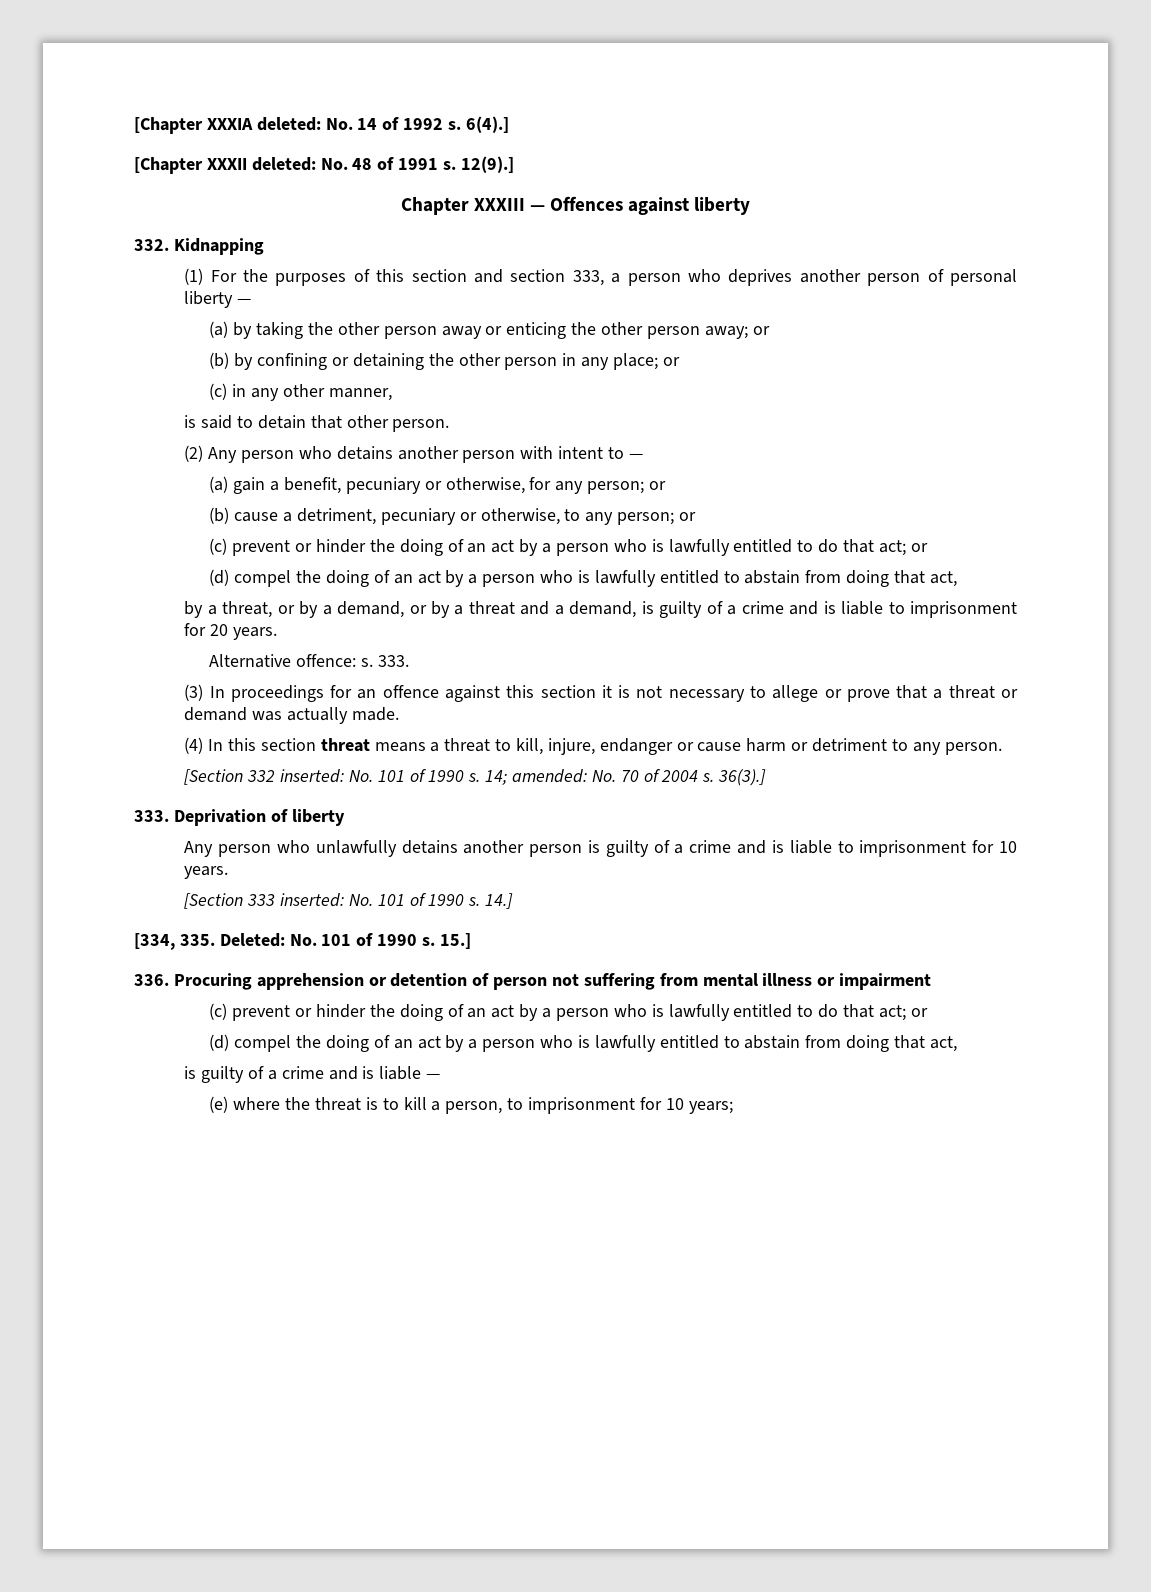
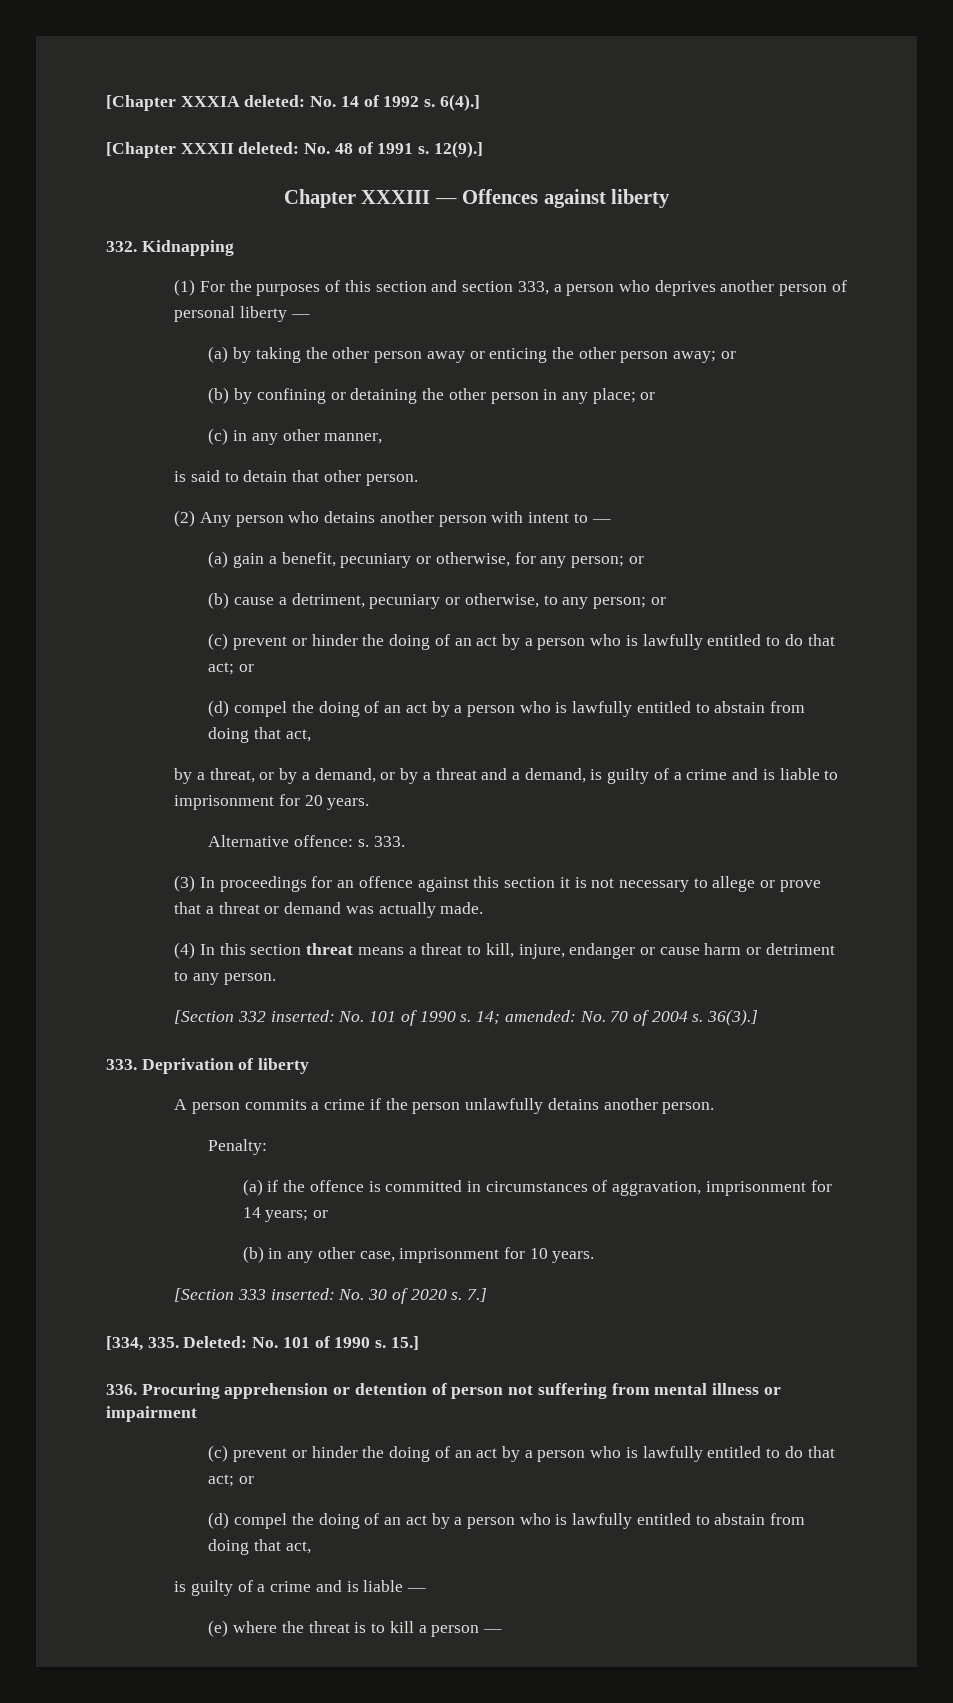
- Any person who unlawfully detains another person is guilty of a crime and is liable to imprisonment for 10 years.
+ A person commits a crime if the person unlawfully detains another person.
+ Penalty:
+ (a) if the offence is committed in circumstances of aggravation, imprisonment for 14 years; or
+ (b) in any other case, imprisonment for 10 years.
- [Section 333 inserted: No. 101 of 1990 s. 14.]
+ [Section 333 inserted: No. 30 of 2020 s. 7.]
- (e) where the threat is to kill a person, to imprisonment for 10 years;
+ (e) where the threat is to kill a person —

